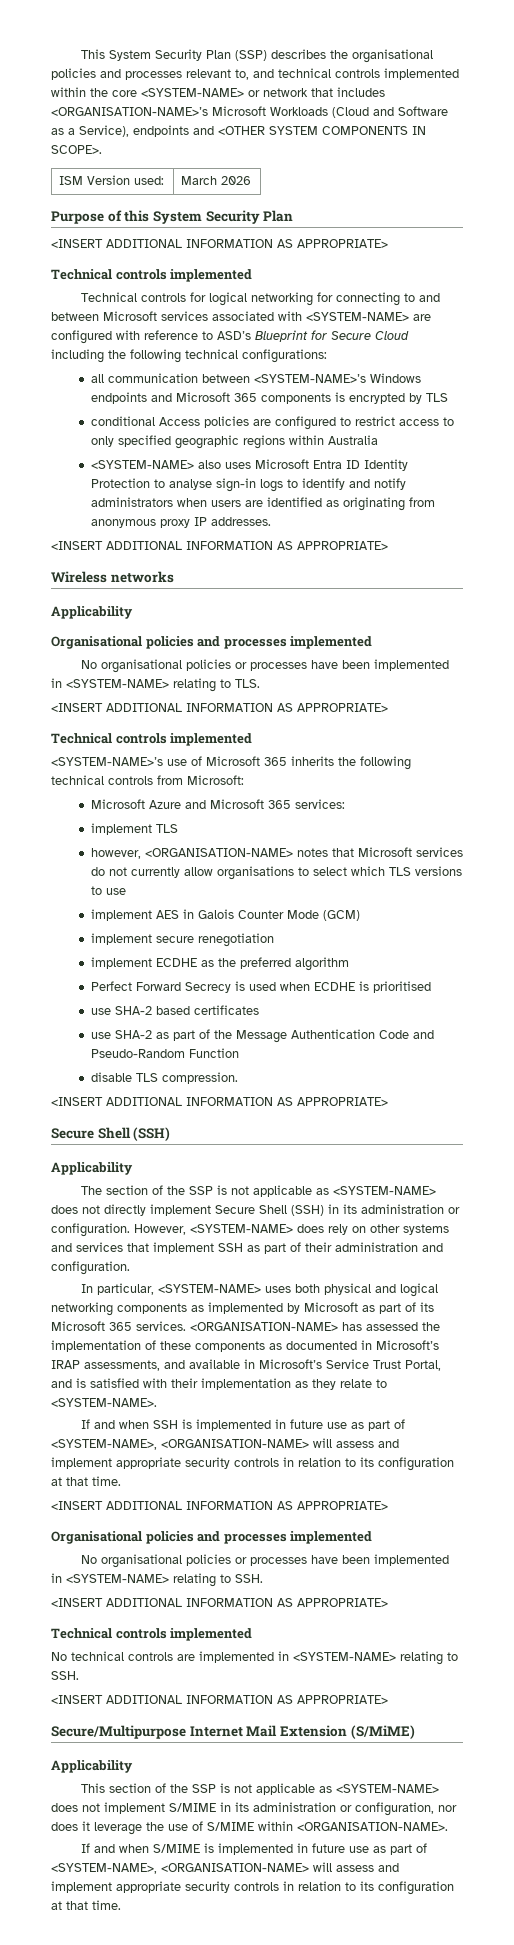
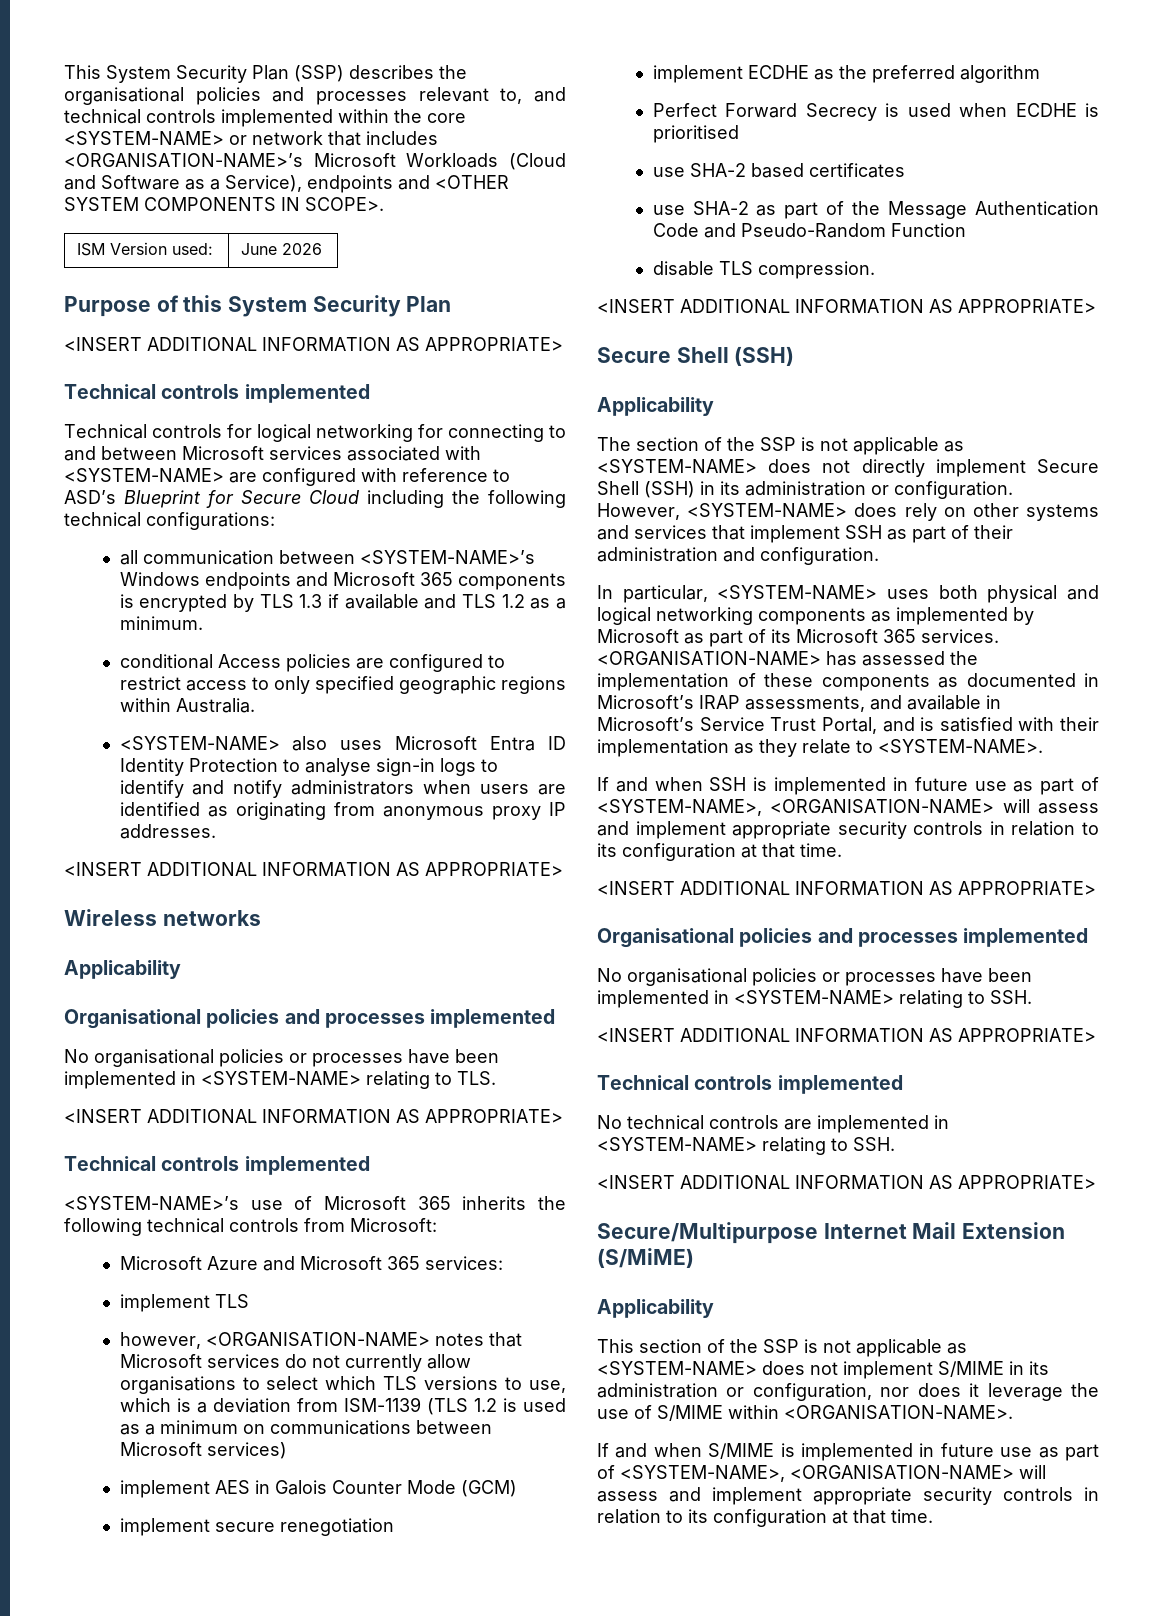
- ISM Version used: | March 2026
+ ISM Version used: | June 2026
- all communication between <SYSTEM-NAME>’s Windows endpoints and Microsoft 365 components is encrypted by TLS
+ all communication between <SYSTEM-NAME>’s Windows endpoints and Microsoft 365 components is encrypted by TLS 1.3 if available and TLS 1.2 as a minimum.
- conditional Access policies are configured to restrict access to only specified geographic regions within Australia
+ conditional Access policies are configured to restrict access to only specified geographic regions within Australia.
- however, <ORGANISATION-NAME> notes that Microsoft services do not currently allow organisations to select which TLS versions to use
+ however, <ORGANISATION-NAME> notes that Microsoft services do not currently allow organisations to select which TLS versions to use, which is a deviation from ISM-1139 (TLS 1.2 is used as a minimum on communications between Microsoft services)

